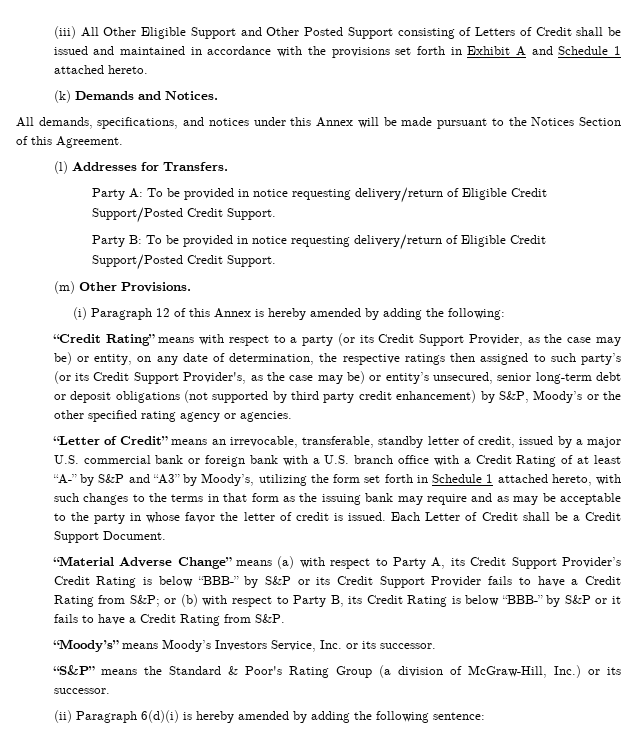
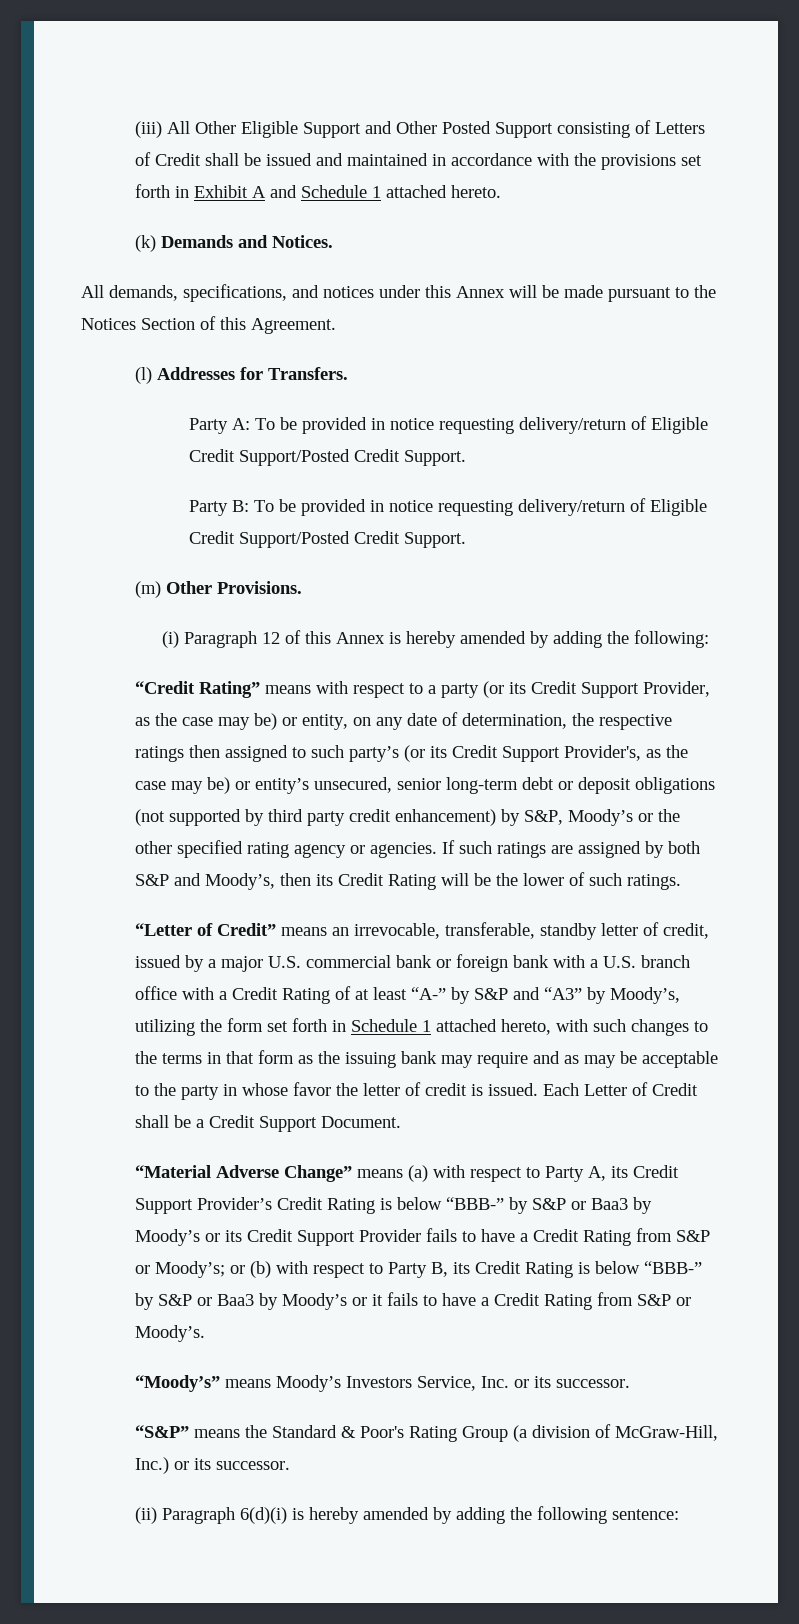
+ If such ratings are assigned by both S&P and Moody’s, then its Credit Rating will be the lower of such ratings.
- “Material Adverse Change” means (a) with respect to Party A, its Credit Support Provider’s Credit Rating is below “BBB-” by S&P or its Credit Support Provider fails to have a Credit Rating from S&P; or (b) with respect to Party B, its Credit Rating is below “BBB-” by S&P or it fails to have a Credit Rating from S&P.
+ “Material Adverse Change” means (a) with respect to Party A, its Credit Support Provider’s Credit Rating is below “BBB-” by S&P or Baa3 by Moody’s or its Credit Support Provider fails to have a Credit Rating from S&P or Moody’s; or (b) with respect to Party B, its Credit Rating is below “BBB-” by S&P or Baa3 by Moody’s or it fails to have a Credit Rating from S&P or Moody’s.

